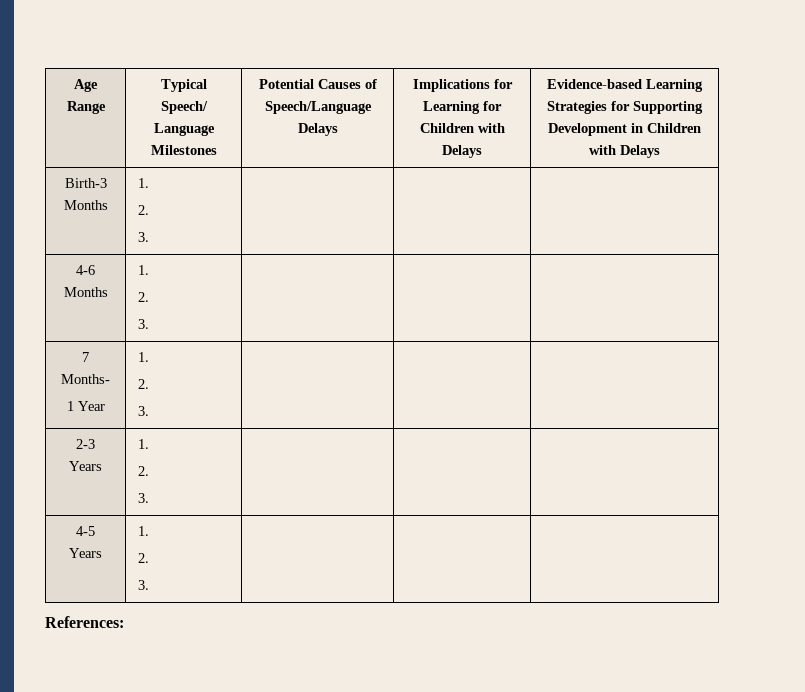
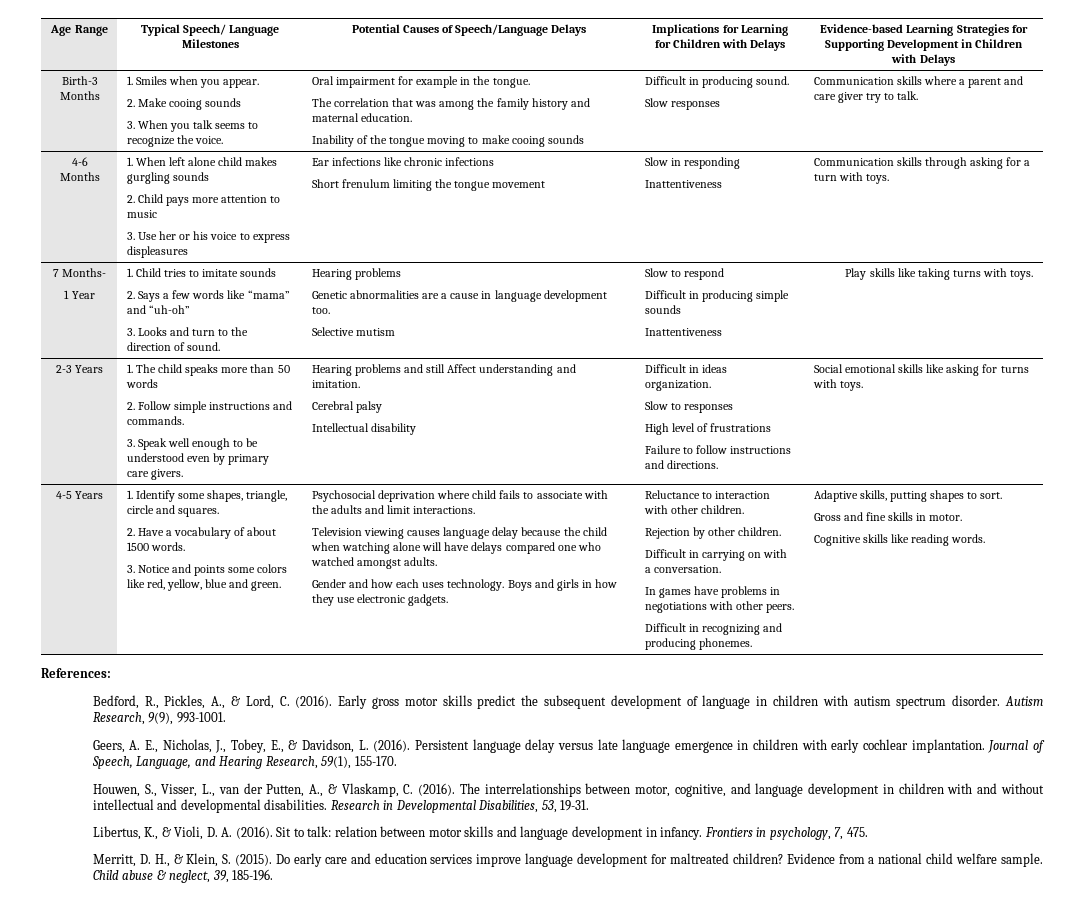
- Birth-3 Months | 1.
- 2.
- 3. | | |
- 4-6 Months | 1.
- 2.
- 3. | | |
+ Birth-3 Months | 1. Smiles when you appear.
+ 2. Make cooing sounds
+ 3. When you talk seems to recognize the voice. | Oral impairment for example in the tongue.
+ The correlation that was among the family history and maternal education.
+ Inability of the tongue moving to make cooing sounds | Difficult in producing sound.
+ Slow responses | Communication skills where a parent and care giver try to talk.
+ 4-6 Months | 1. When left alone child makes gurgling sounds
+ 2. Child pays more attention to music
+ 3. Use her or his voice to express displeasures | Ear infections like chronic infections
+ Short frenulum limiting the tongue movement | Slow in responding
+ Inattentiveness | Communication skills through asking for a turn with toys.
- 1 Year | 1.
- 2.
- 3. | | |
- 2-3 Years | 1.
- 2.
- 3. | | |
- 4-5 Years | 1.
- 2.
- 3. | | |
+ 1 Year | 1. Child tries to imitate sounds
+ 2. Says a few words like “mama” and “uh-oh”
+ 3. Looks and turn to the direction of sound. | Hearing problems
+ Genetic abnormalities are a cause in language development too.
+ Selective mutism | Slow to respond
+ Difficult in producing simple sounds
+ Inattentiveness | Play skills like taking turns with toys.
+ 2-3 Years | 1. The child speaks more than 50 words
+ 2. Follow simple instructions and commands.
+ 3. Speak well enough to be understood even by primary care givers. | Hearing problems and still Affect understanding and imitation.
+ Cerebral palsy
+ Intellectual disability | Difficult in ideas organization.
+ Slow to responses
+ High level of frustrations
+ Failure to follow instructions and directions. | Social emotional skills like asking for turns with toys.
+ 4-5 Years | 1. Identify some shapes, triangle, circle and squares.
+ 2. Have a vocabulary of about 1500 words.
+ 3. Notice and points some colors like red, yellow, blue and green. | Psychosocial deprivation where child fails to associate with the adults and limit interactions.
+ Television viewing causes language delay because the child when watching alone will have delays compared one who watched amongst adults.
+ Gender and how each uses technology. Boys and girls in how they use electronic gadgets. | Reluctance to interaction with other children.
+ Rejection by other children.
+ Difficult in carrying on with a conversation.
+ In games have problems in negotiations with other peers.
+ Difficult in recognizing and producing phonemes. | Adaptive skills, putting shapes to sort.
+ Gross and fine skills in motor.
+ Cognitive skills like reading words.
  References:
+ Bedford, R., Pickles, A., & Lord, C. (2016). Early gross motor skills predict the subsequent development of language in children with autism spectrum disorder. Autism Research, 9(9), 993-1001.
+ Geers, A. E., Nicholas, J., Tobey, E., & Davidson, L. (2016). Persistent language delay versus late language emergence in children with early cochlear implantation. Journal of Speech, Language, and Hearing Research, 59(1), 155-170.
+ Houwen, S., Visser, L., van der Putten, A., & Vlaskamp, C. (2016). The interrelationships between motor, cognitive, and language development in children with and without intellectual and developmental disabilities. Research in Developmental Disabilities, 53, 19-31.
+ Libertus, K., & Violi, D. A. (2016). Sit to talk: relation between motor skills and language development in infancy. Frontiers in psychology, 7, 475.
+ Merritt, D. H., & Klein, S. (2015). Do early care and education services improve language development for maltreated children? Evidence from a national child welfare sample. Child abuse & neglect, 39, 185-196.

